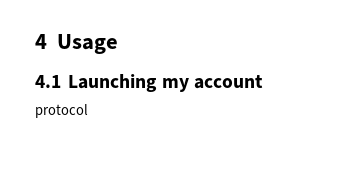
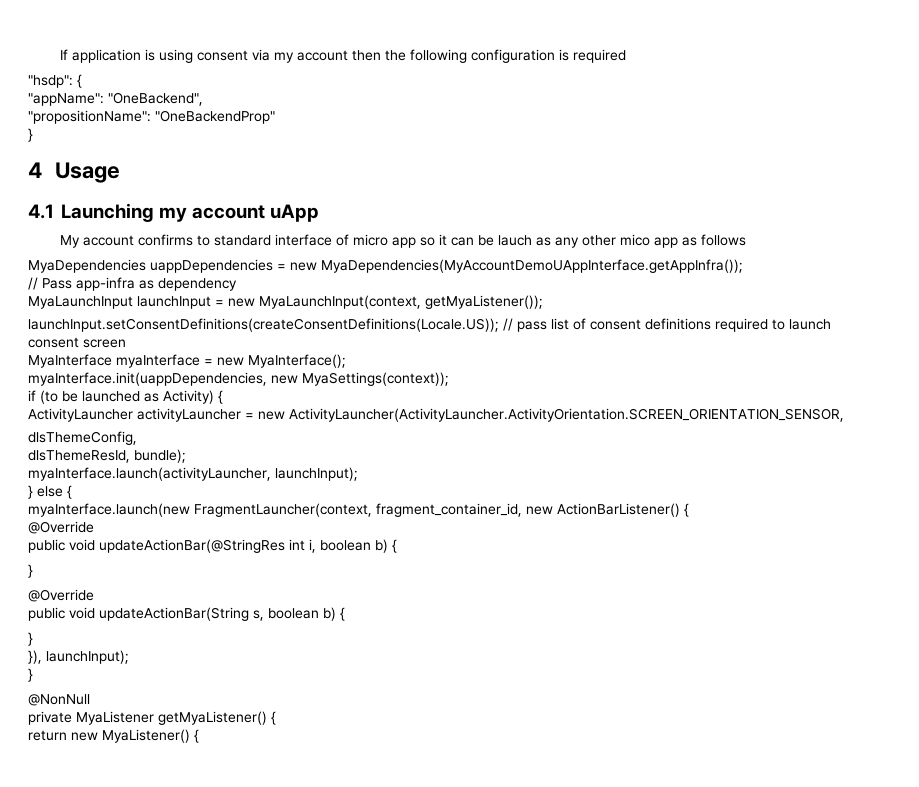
+ If application is using consent via my account then the following configuration is required
+ "hsdp": {
+ "appName": "OneBackend",
+ "propositionName": "OneBackendProp"
+ }
- 4.1 Launching my account
- protocol
+ 4.1 Launching my account uApp
+ My account confirms to standard interface of micro app so it can be lauch as any other mico app as follows
+ MyaDependencies uappDependencies = new MyaDependencies(MyAccountDemoUAppInterface.getAppInfra());
+ // Pass app-infra as dependency
+ MyaLaunchInput launchInput = new MyaLaunchInput(context, getMyaListener());
+ launchInput.setConsentDefinitions(createConsentDefinitions(Locale.US)); // pass list of consent definitions required to launch consent screen
+ MyaInterface myaInterface = new MyaInterface();
+ myaInterface.init(uappDependencies, new MyaSettings(context));
+ if (to be launched as Activity) {
+ ActivityLauncher activityLauncher = new ActivityLauncher(ActivityLauncher.ActivityOrientation.SCREEN_ORIENTATION_SENSOR,
+ dlsThemeConfig,
+ dlsThemeResId, bundle);
+ myaInterface.launch(activityLauncher, launchInput);
+ } else {
+ myaInterface.launch(new FragmentLauncher(context, fragment_container_id, new ActionBarListener() {
+ @Override
+ public void updateActionBar(@StringRes int i, boolean b) {
+ }
+ @Override
+ public void updateActionBar(String s, boolean b) {
+ }
+ }), launchInput);
+ }
+ @NonNull
+ private MyaListener getMyaListener() {
+ return new MyaListener() {

